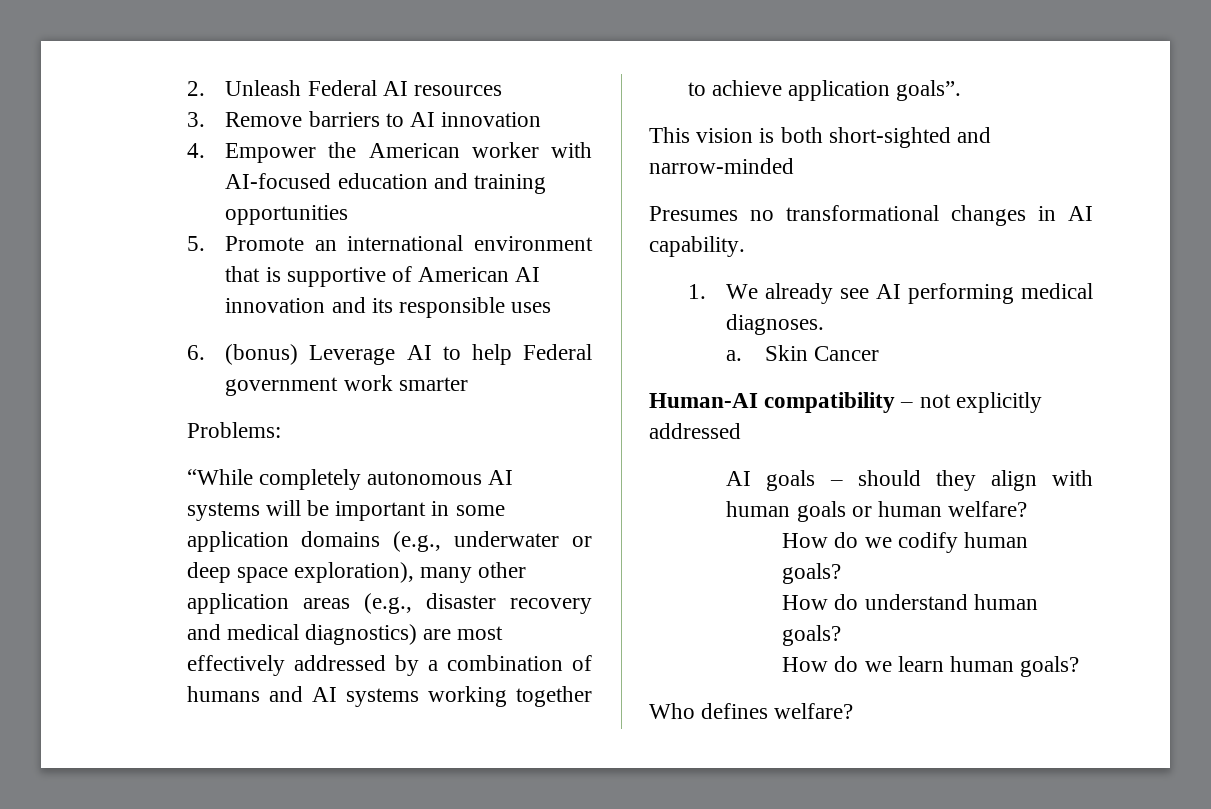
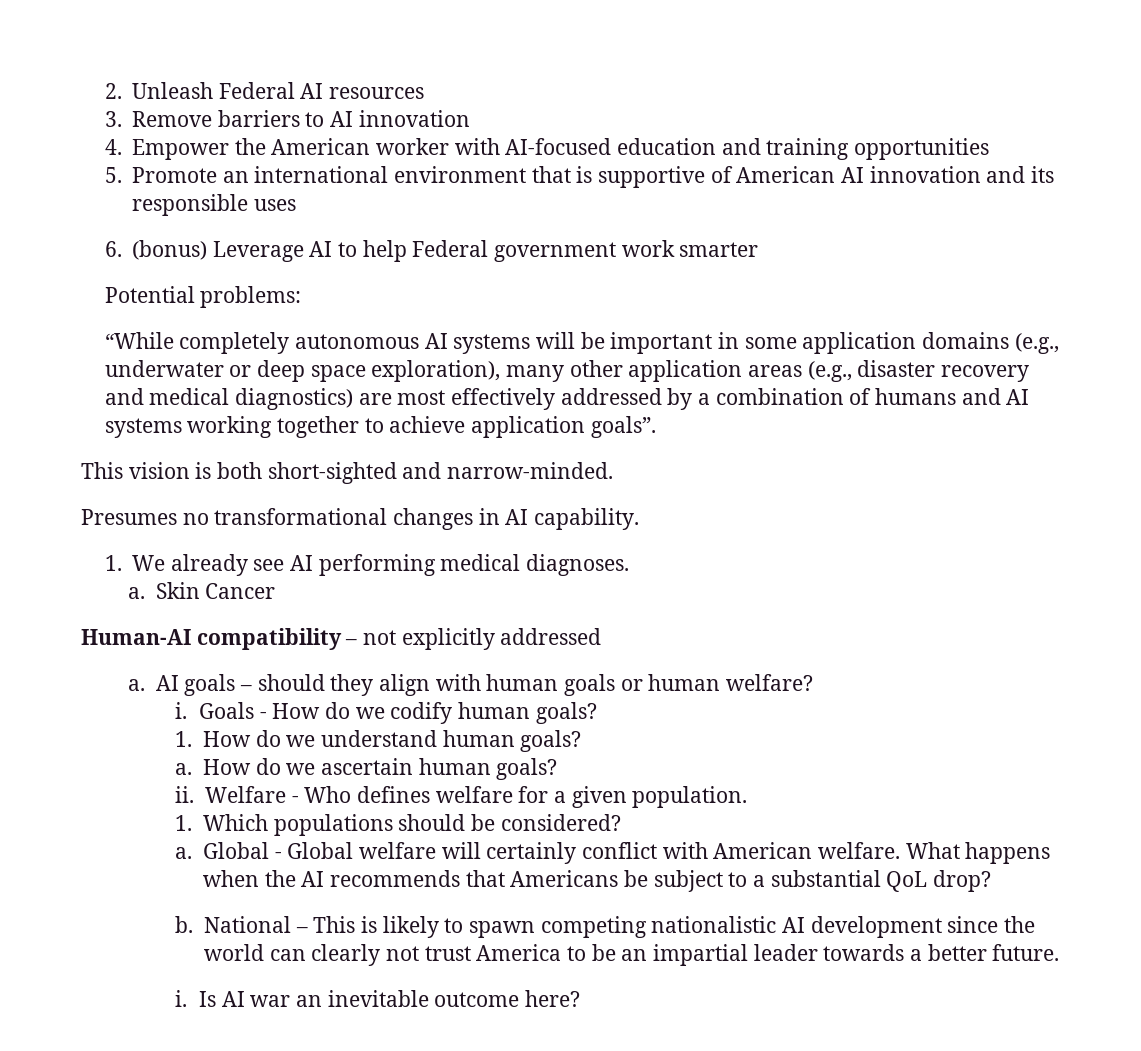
- Problems:
+ Potential problems:
- This vision is both short-sighted and narrow-minded
+ This vision is both short-sighted and narrow-minded.
  Human-AI compatibility – not explicitly addressed
- AI goals – should they align with human goals or human welfare?
+ a. AI goals – should they align with human goals or human welfare?
- How do we codify human goals?
+ i. Goals - How do we codify human goals?
- How do understand human goals?
+ 1. How do we understand human goals?
- How do we learn human goals?
- Who defines welfare?
+ a. How do we ascertain human goals?
+ ii. Welfare - Who defines welfare for a given population.
+ 1. Which populations should be considered?
+ a. Global - Global welfare will certainly conflict with American welfare. What happens when the AI recommends that Americans be subject to a substantial QoL drop?
+ b. National – This is likely to spawn competing nationalistic AI development since the world can clearly not trust America to be an impartial leader towards a better future.
+ i. Is AI war an inevitable outcome here?

